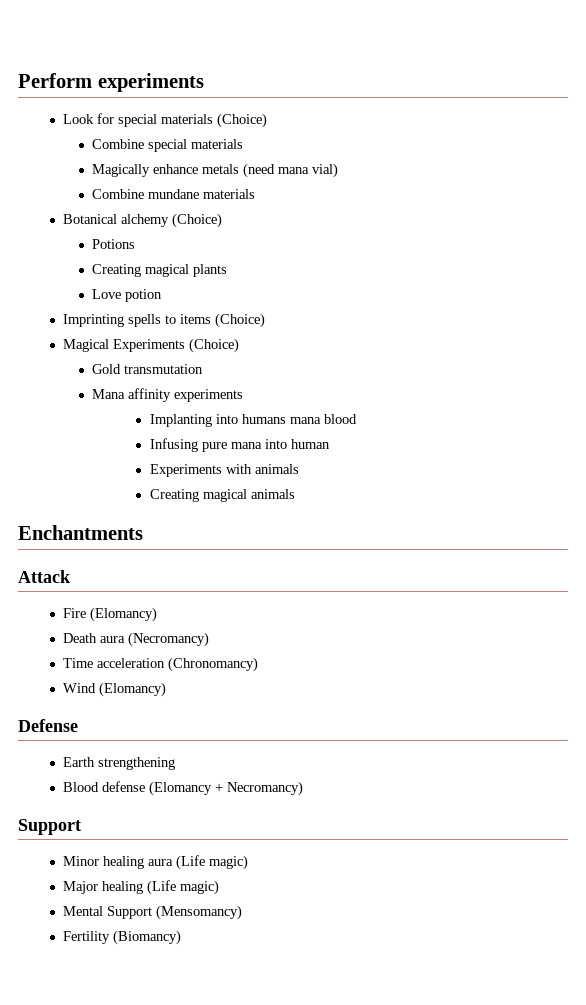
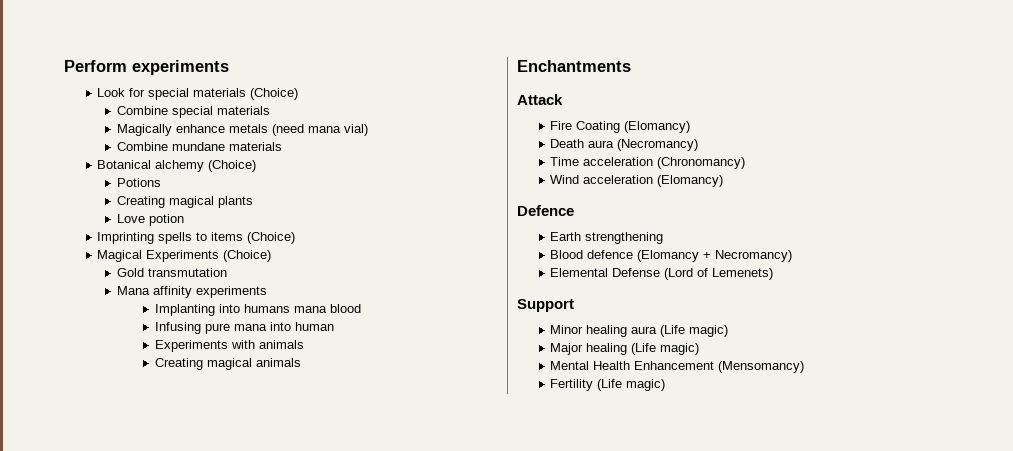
- Fire (Elomancy)
+ Fire Coating (Elomancy)
- Wind (Elomancy)
- Defense
+ Wind acceleration (Elomancy)
+ Defence
- Blood defense (Elomancy + Necromancy)
+ Blood defence (Elomancy + Necromancy)
+ Elemental Defense (Lord of Lemenets)
- Mental Support (Mensomancy)
+ Mental Health Enhancement (Mensomancy)
- Fertility (Biomancy)
+ Fertility (Life magic)

